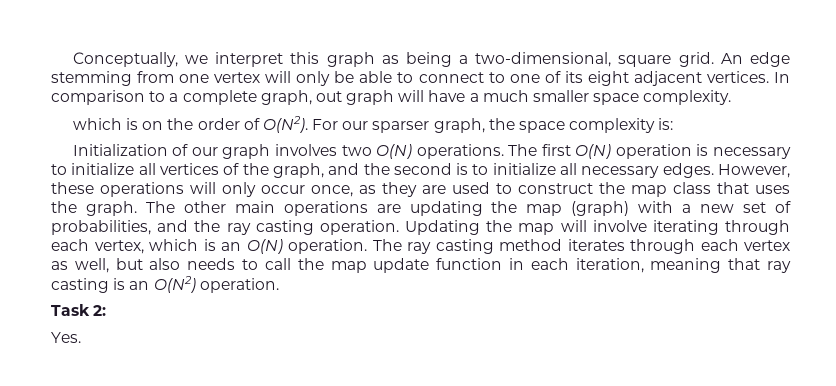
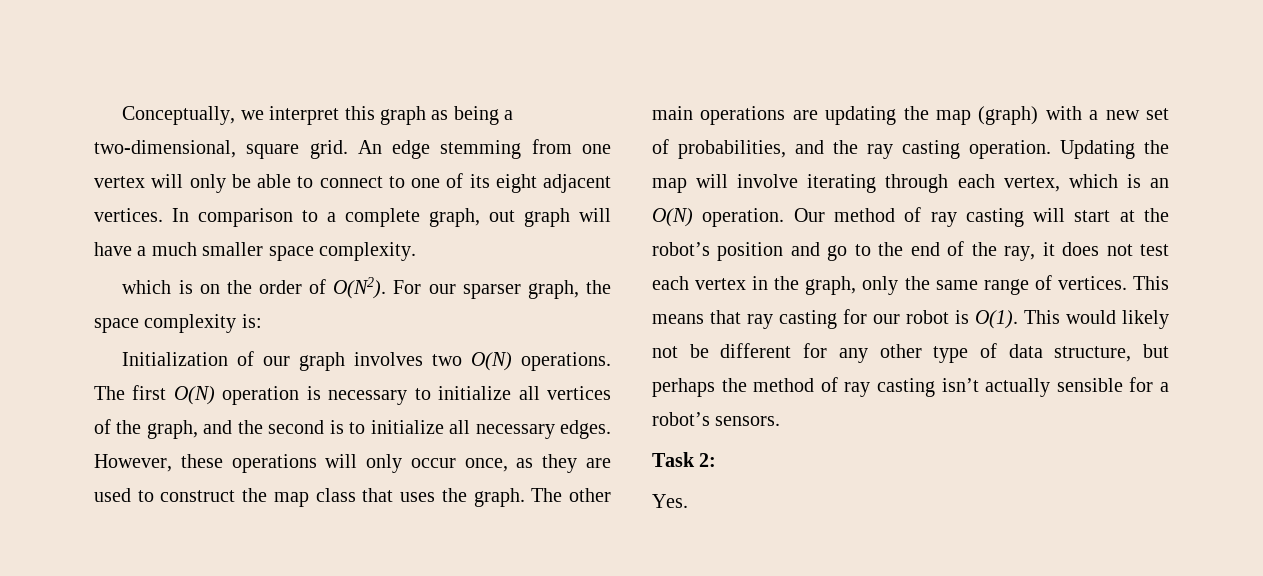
- The ray casting method iterates through each vertex as well, but also needs to call the map update function in each iteration, meaning that ray casting is an O(N2) operation.
+ Our method of ray casting will start at the robot’s position and go to the end of the ray, it does not test each vertex in the graph, only the same range of vertices. This means that ray casting for our robot is O(1). This would likely not be different for any other type of data structure, but perhaps the method of ray casting isn’t actually sensible for a robot’s sensors.

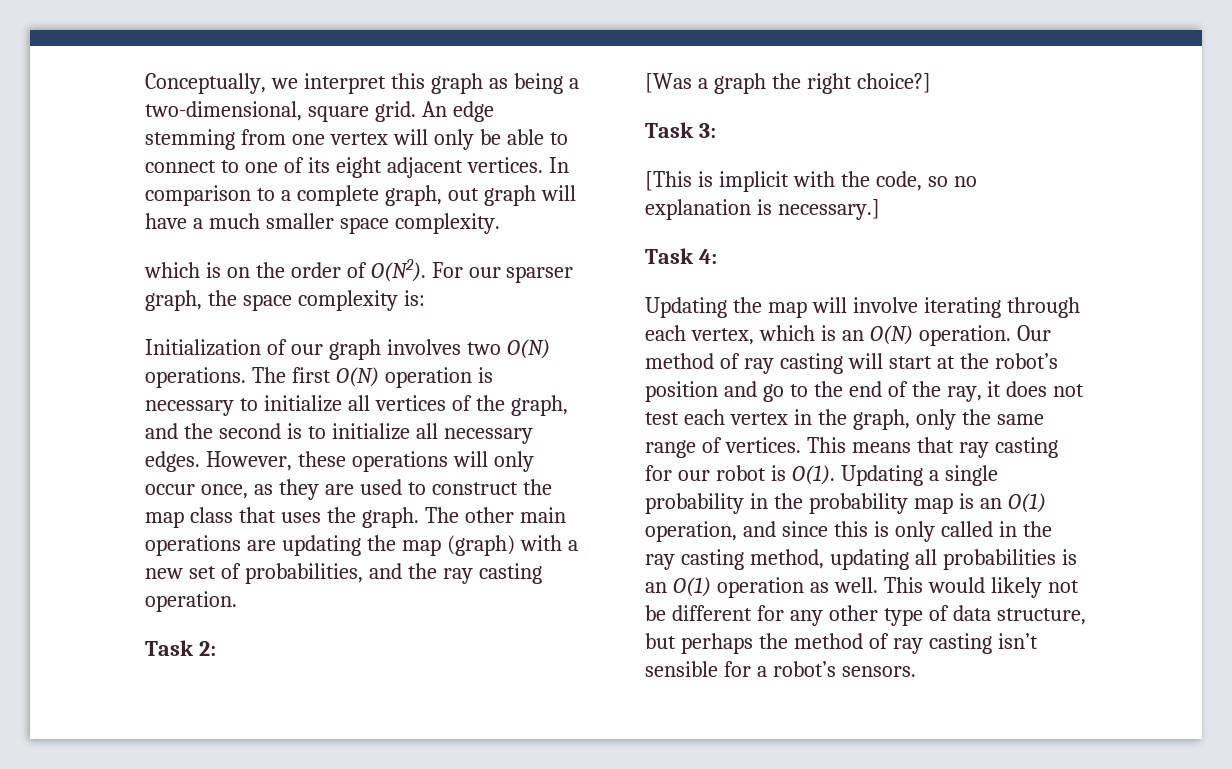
- The other main operations are updating the map (graph) with a new set of probabilities, and the ray casting operation. Updating the map will involve iterating through each vertex, which is an O(N) operation.
+ The other main operations are updating the map (graph) with a new set of probabilities, and the ray casting operation.
+ Task 2:
+ [Was a graph the right choice?]
+ Task 3:
+ [This is implicit with the code, so no explanation is necessary.]
+ Task 4:
+ Updating the map will involve iterating through each vertex, which is an O(N) operation.
+ Updating a single probability in the probability map is an O(1) operation, and since this is only called in the ray casting method, updating all probabilities is an O(1) operation as well.
- This would likely not be different for any other type of data structure, but perhaps the method of ray casting isn’t actually sensible for a robot’s sensors.
+ This would likely not be different for any other type of data structure, but perhaps the method of ray casting isn’t sensible for a robot’s sensors.
- Task 2:
- Yes.

